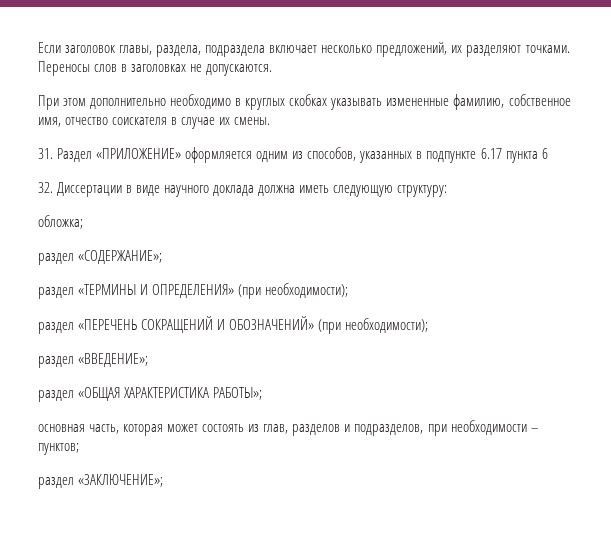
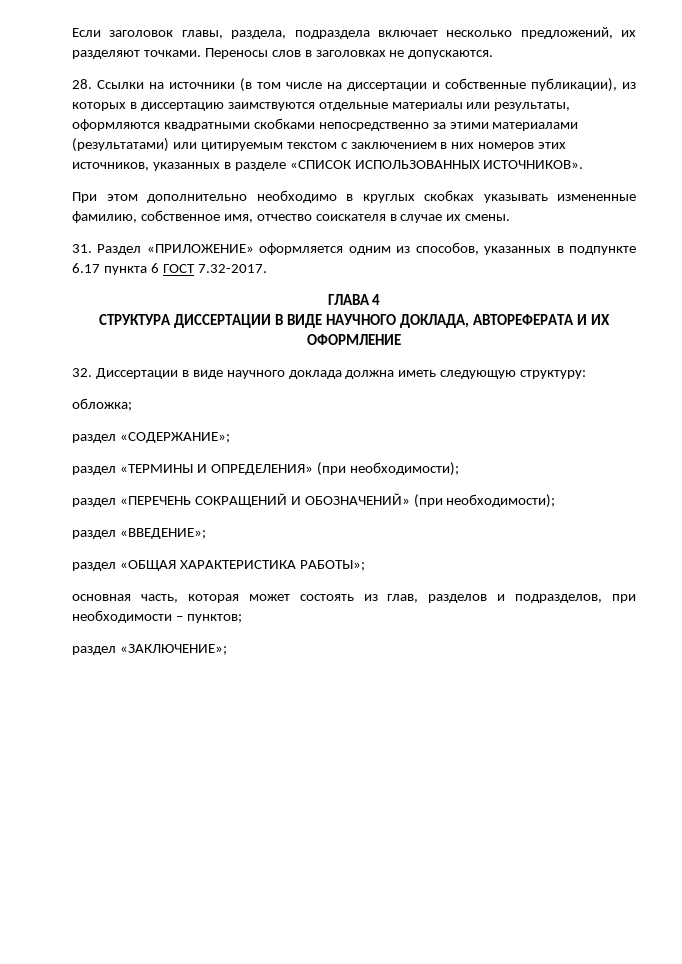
+ 28. Ссылки на источники (в том числе на диссертации и собственные публикации), из которых в диссертацию заимствуются отдельные материалы или результаты, оформляются квадратными скобками непосредственно за этими материалами (результатами) или цитируемым текстом с заключением в них номеров этих источников, указанных в разделе «СПИСОК ИСПОЛЬЗОВАННЫХ ИСТОЧНИКОВ».
- 31. Раздел «ПРИЛОЖЕНИЕ» оформляется одним из способов, указанных в подпункте 6.17 пункта 6
+ 31. Раздел «ПРИЛОЖЕНИЕ» оформляется одним из способов, указанных в подпункте 6.17 пункта 6 ГОСТ 7.32-2017.
+ ГЛАВА 4
+ СТРУКТУРА ДИССЕРТАЦИИ В ВИДЕ НАУЧНОГО ДОКЛАДА, АВТОРЕФЕРАТА И ИХ ОФОРМЛЕНИЕ

